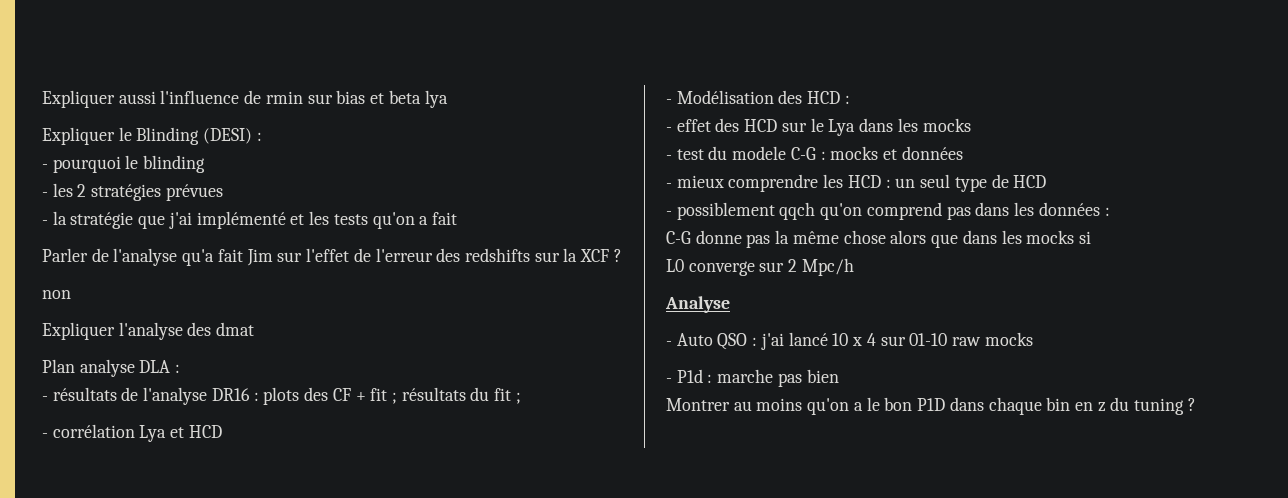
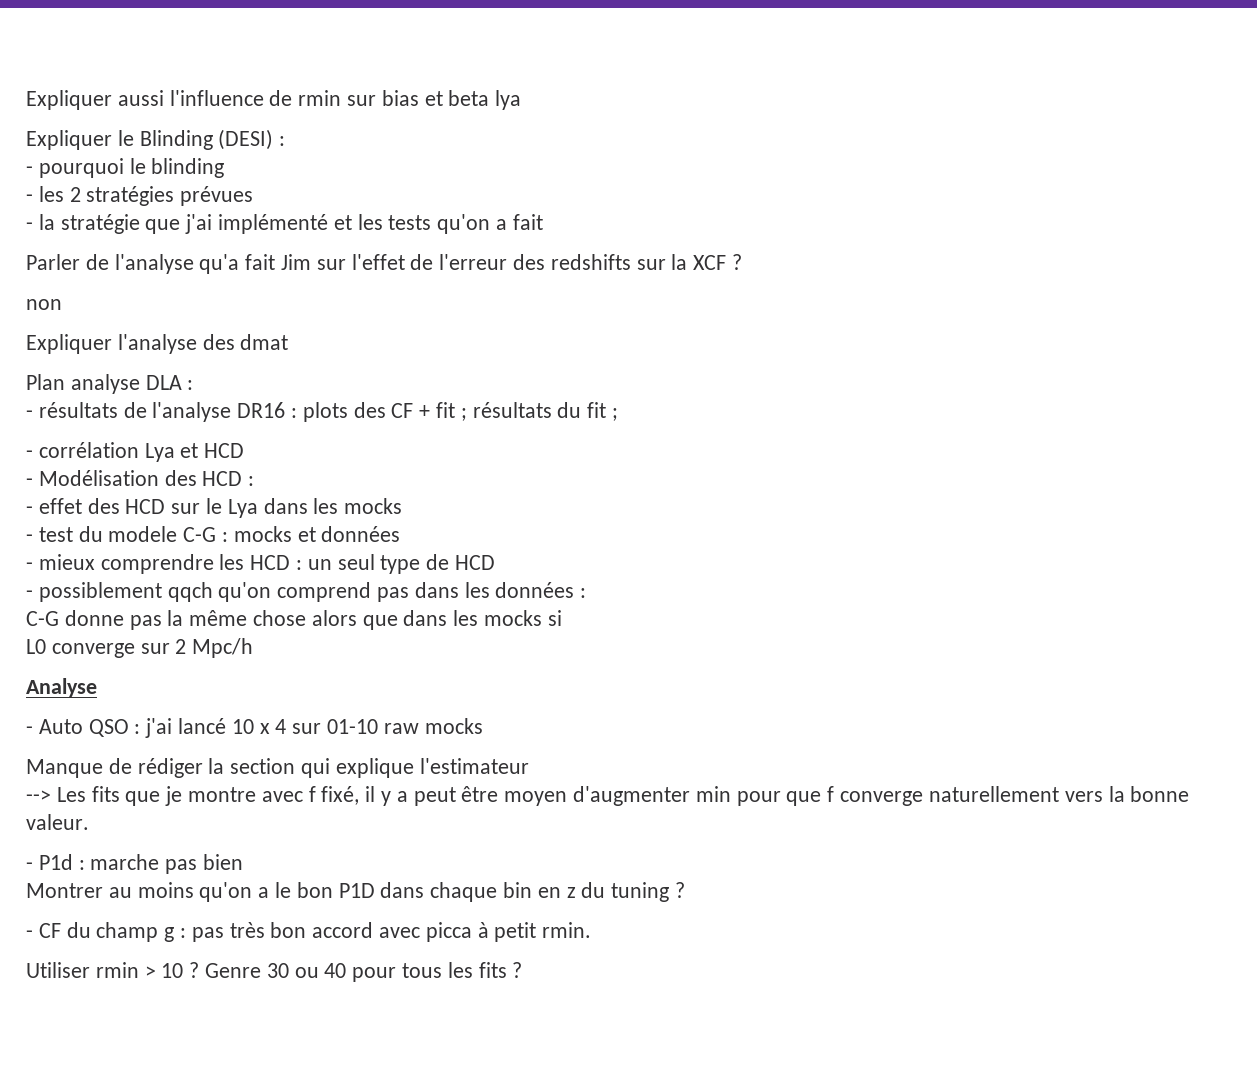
+ Manque de rédiger la section qui explique l'estimateur
+ --> Les fits que je montre avec f fixé, il y a peut être moyen d'augmenter min pour que f converge naturellement vers la bonne valeur.
+ - CF du champ g : pas très bon accord avec picca à petit rmin.
+ Utiliser rmin > 10 ? Genre 30 ou 40 pour tous les fits ?

